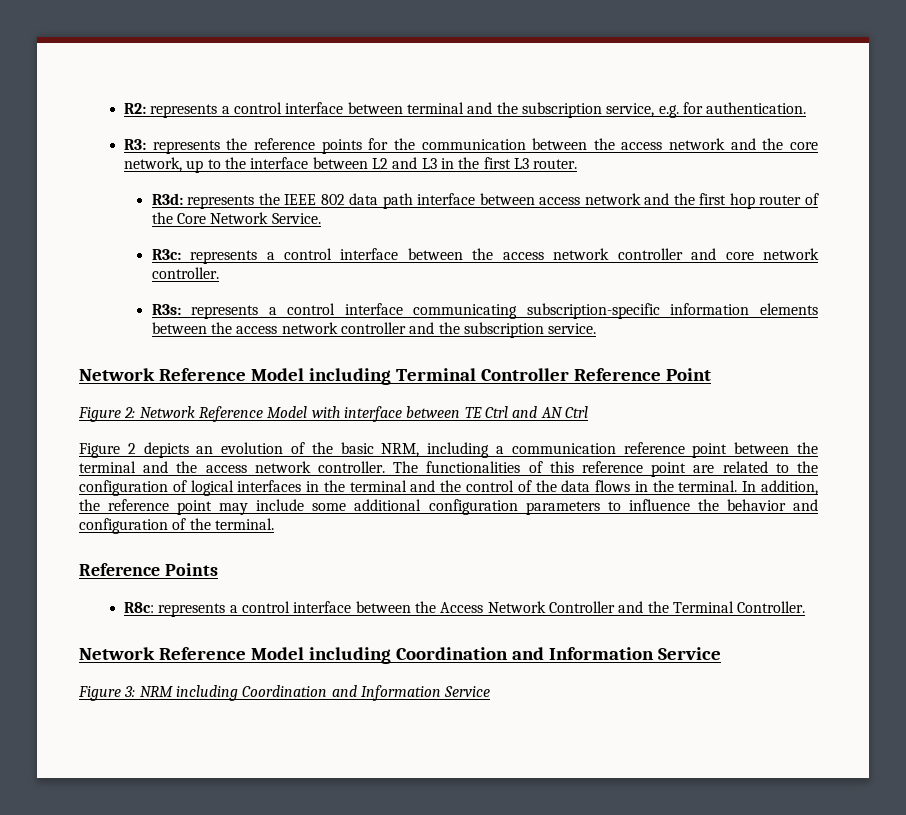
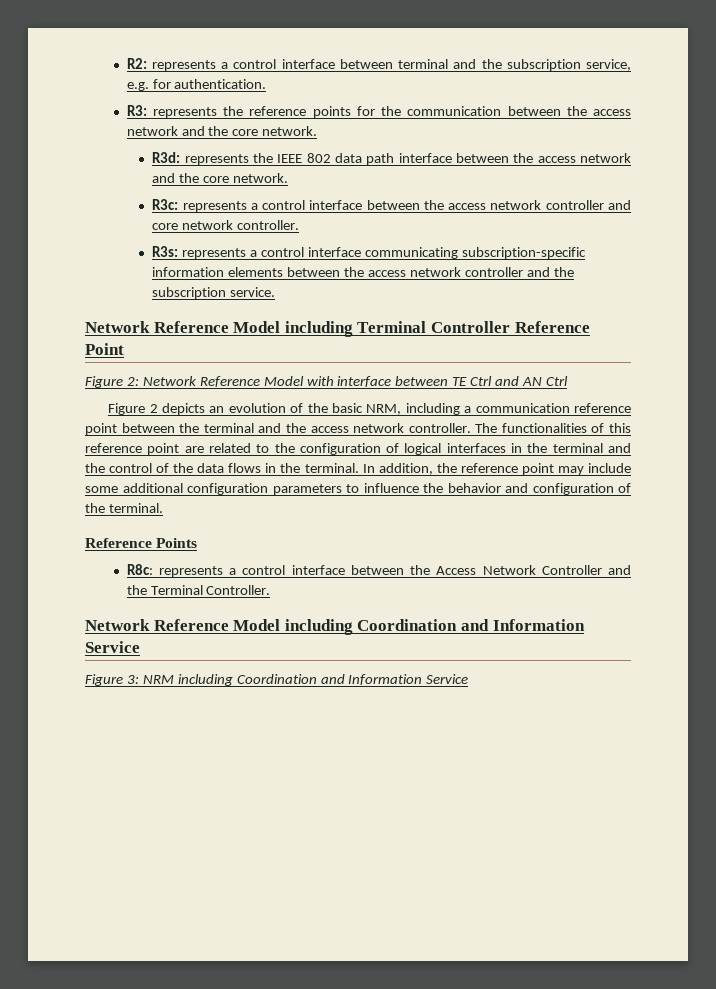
- R3: represents the reference points for the communication between the access network and the core network, up to the interface between L2 and L3 in the first L3 router.
+ R3: represents the reference points for the communication between the access network and the core network.
- R3d: represents the IEEE 802 data path interface between access network and the first hop router of the Core Network Service.
+ R3d: represents the IEEE 802 data path interface between the access network and the core network.

